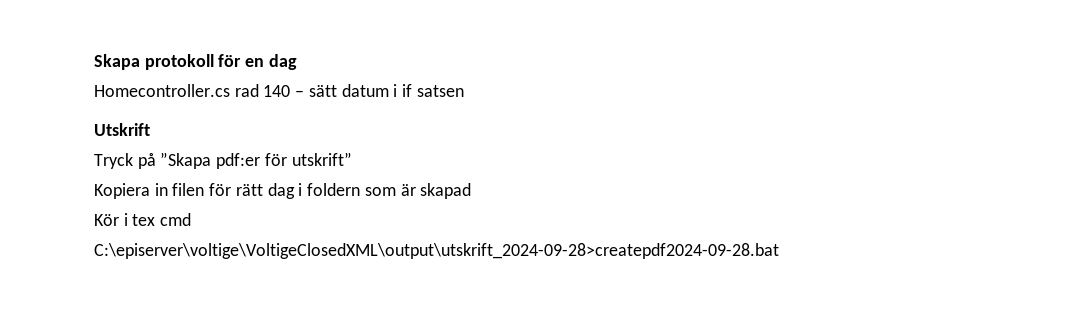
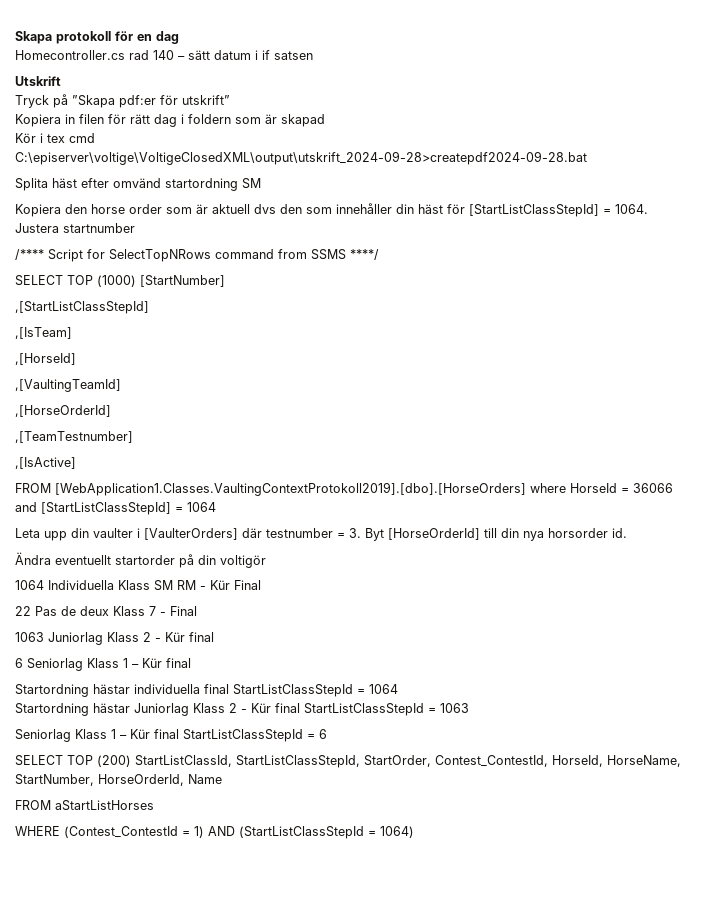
+ Splita häst efter omvänd startordning SM
+ Kopiera den horse order som är aktuell dvs den som innehåller din häst för [StartListClassStepId] = 1064. Justera startnumber
+ /**** Script for SelectTopNRows command from SSMS ****/
+ SELECT TOP (1000) [StartNumber]
+ ,[StartListClassStepId]
+ ,[IsTeam]
+ ,[HorseId]
+ ,[VaultingTeamId]
+ ,[HorseOrderId]
+ ,[TeamTestnumber]
+ ,[IsActive]
+ FROM [WebApplication1.Classes.VaultingContextProtokoll2019].[dbo].[HorseOrders] where HorseId = 36066 and [StartListClassStepId] = 1064
+ Leta upp din vaulter i [VaulterOrders] där testnumber = 3. Byt [HorseOrderId] till din nya horsorder id.
+ Ändra eventuellt startorder på din voltigör
+ 1064 Individuella Klass SM RM - Kür Final
+ 22 Pas de deux Klass 7 - Final
+ 1063 Juniorlag Klass 2 - Kür final
+ 6 Seniorlag Klass 1 – Kür final
+ Startordning hästar individuella final StartListClassStepId = 1064
+ Startordning hästar Juniorlag Klass 2 - Kür final StartListClassStepId = 1063
+ Seniorlag Klass 1 – Kür final StartListClassStepId = 6
+ SELECT TOP (200) StartListClassId, StartListClassStepId, StartOrder, Contest_ContestId, HorseId, HorseName, StartNumber, HorseOrderId, Name
+ FROM aStartListHorses
+ WHERE (Contest_ContestId = 1) AND (StartListClassStepId = 1064)

